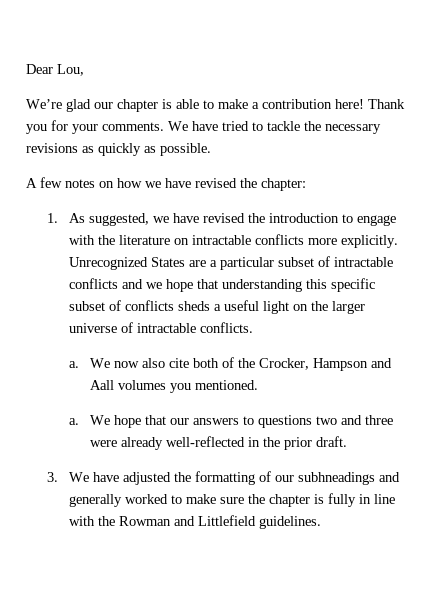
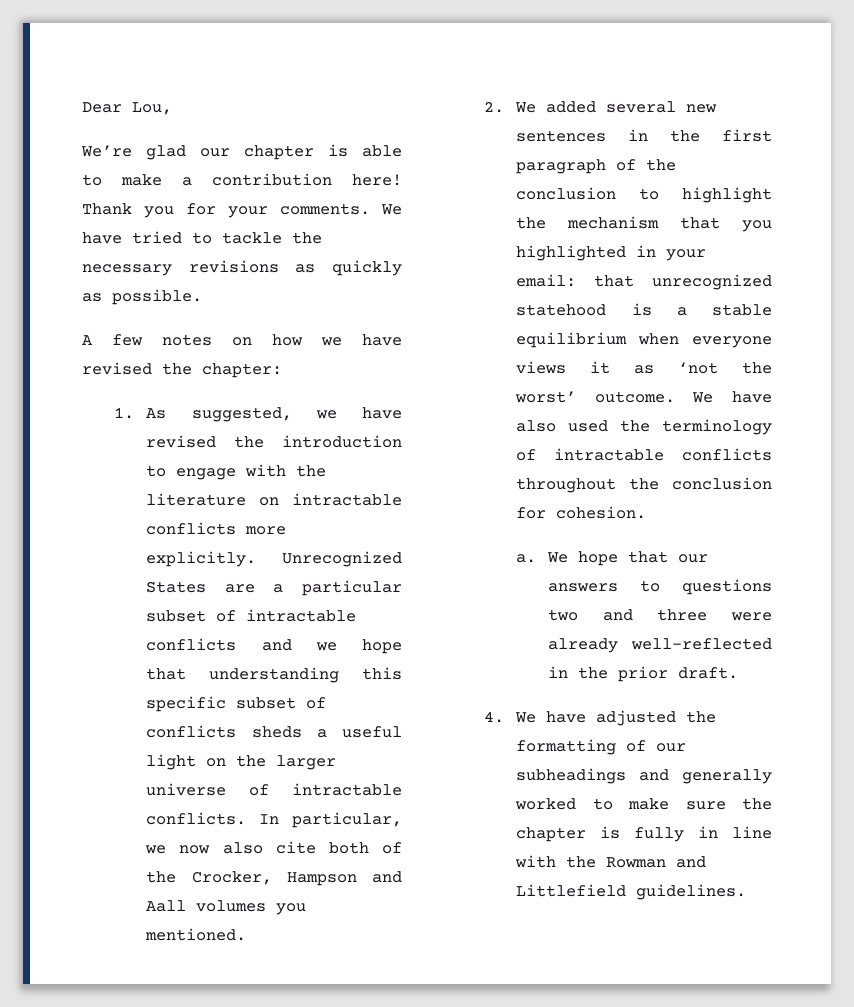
- Unrecognized States are a particular subset of intractable conflicts and we hope that understanding this specific subset of conflicts sheds a useful light on the larger universe of intractable conflicts.
- a. We now also cite both of the Crocker, Hampson and Aall volumes you mentioned.
+ Unrecognized States are a particular subset of intractable conflicts and we hope that understanding this specific subset of conflicts sheds a useful light on the larger universe of intractable conflicts. In particular, we now also cite both of the Crocker, Hampson and Aall volumes you mentioned.
+ 2. We added several new sentences in the first paragraph of the conclusion to highlight the mechanism that you highlighted in your email: that unrecognized statehood is a stable equilibrium when everyone views it as ‘not the worst’ outcome. We have also used the terminology of intractable conflicts throughout the conclusion for cohesion.
- 3. We have adjusted the formatting of our subhneadings and generally worked to make sure the chapter is fully in line with the Rowman and Littlefield guidelines.
+ 4. We have adjusted the formatting of our subheadings and generally worked to make sure the chapter is fully in line with the Rowman and Littlefield guidelines.

